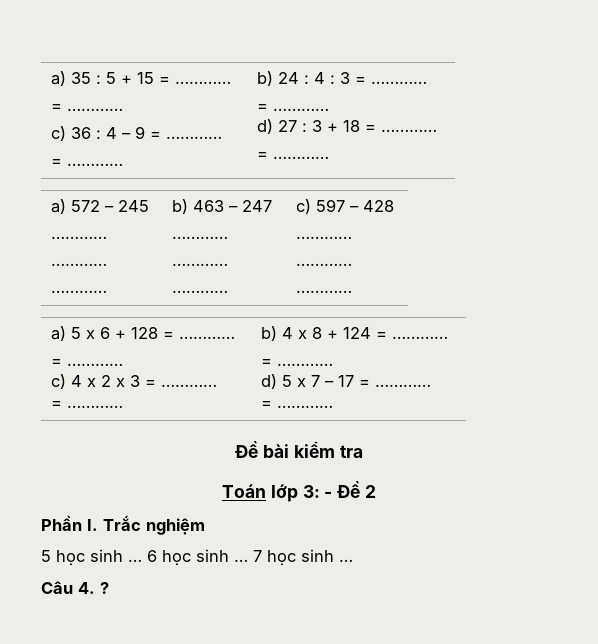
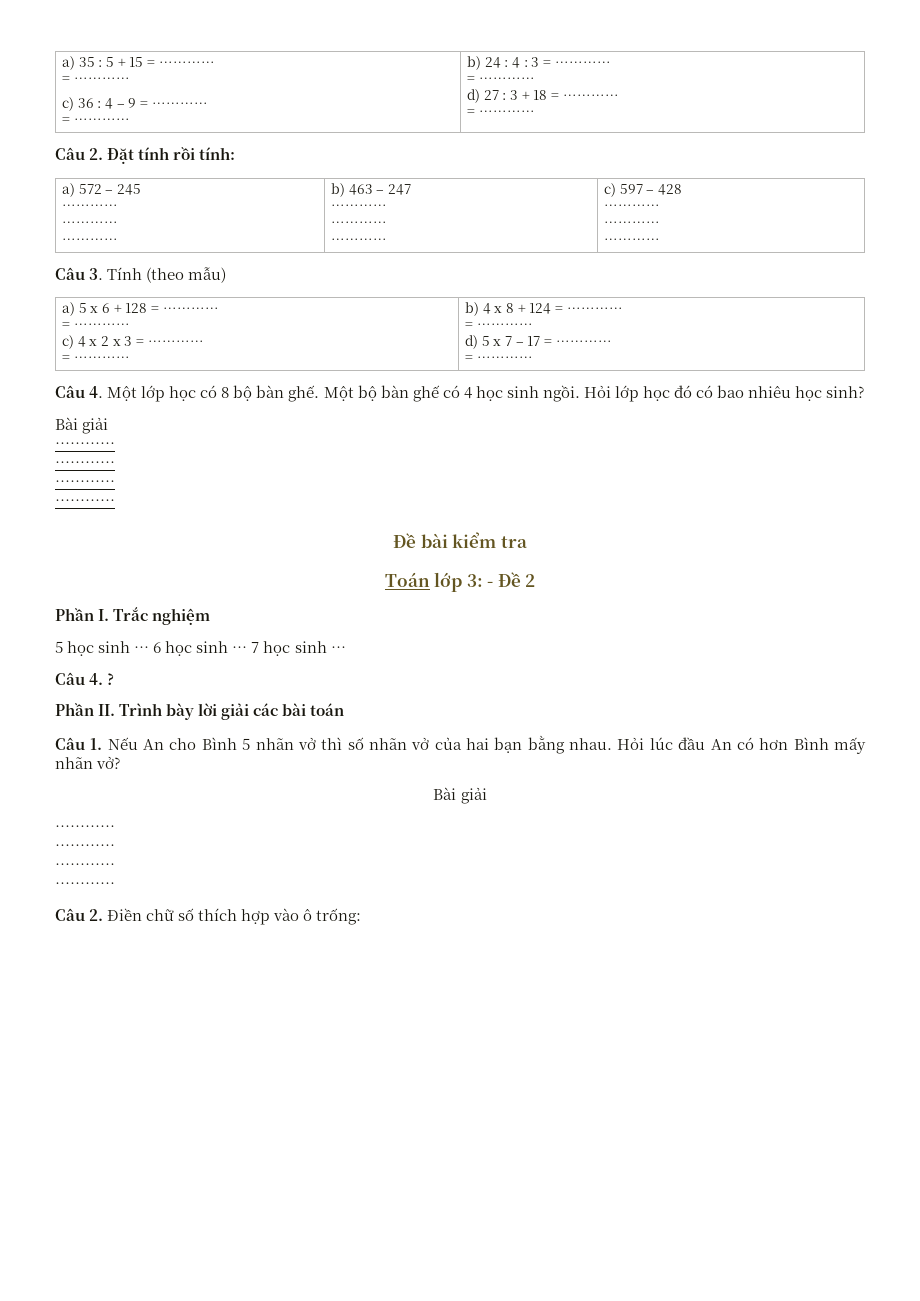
+ Câu 2. Đặt tính rồi tính:
+ Câu 3. Tính (theo mẫu)
+ Câu 4. Một lớp học có 8 bộ bàn ghế. Một bộ bàn ghế có 4 học sinh ngồi. Hỏi lớp học đó có bao nhiêu học sinh?
+ Bài giải
+ …………
+ …………
+ …………
+ …………
+ Phần II. Trình bày lời giải các bài toán
+ Câu 1. Nếu An cho Bình 5 nhãn vở thì số nhãn vở của hai bạn bằng nhau. Hỏi lúc đầu An có hơn Bình mấy nhãn vở?
+ Bài giải
+ …………
+ …………
+ …………
+ …………
+ Câu 2. Điền chữ số thích hợp vào ô trống:

